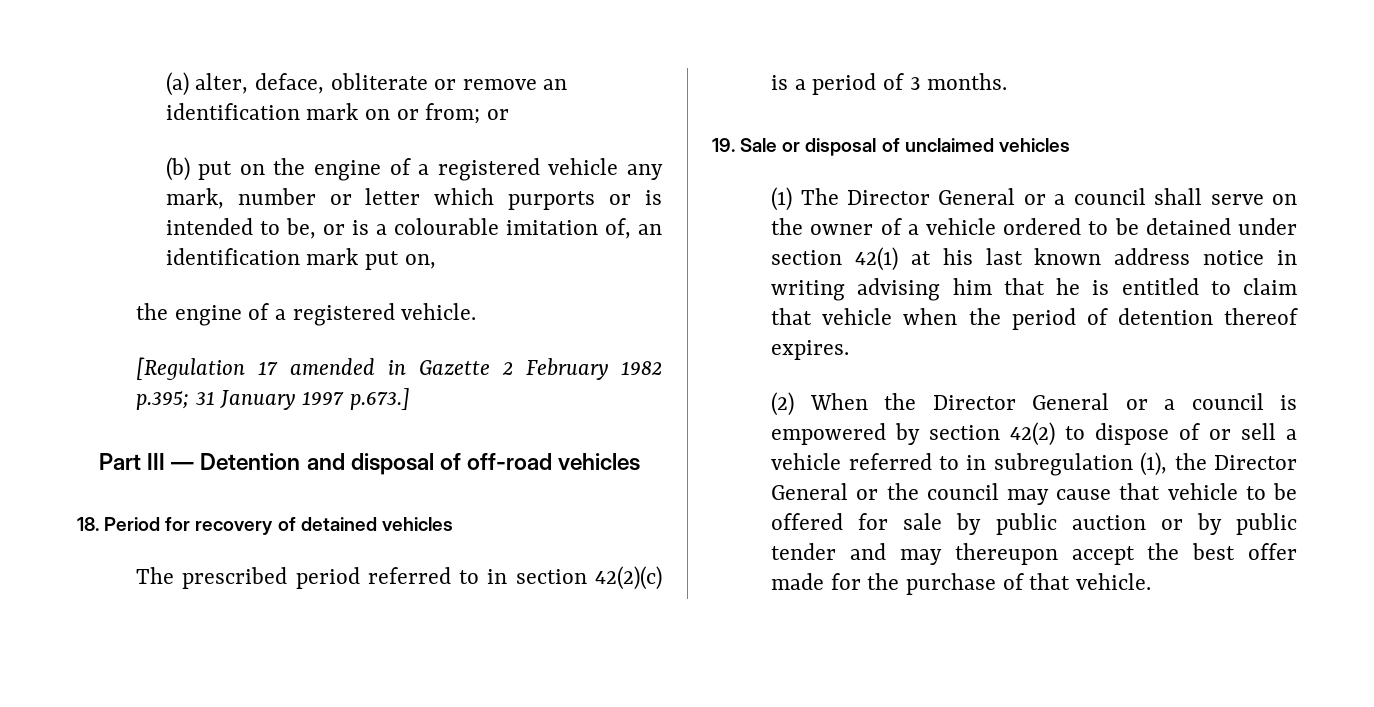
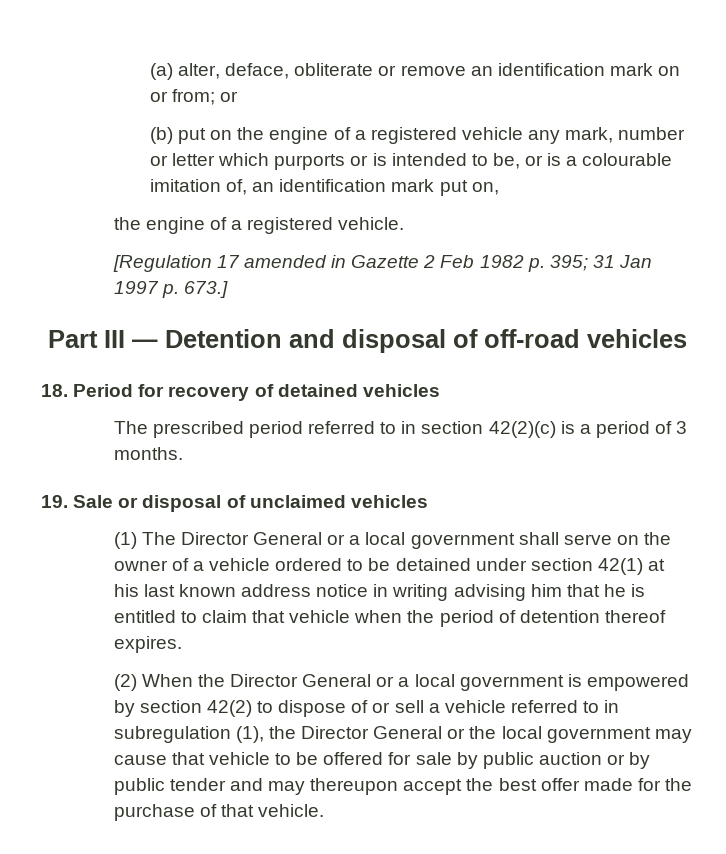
- [Regulation 17 amended in Gazette 2 February 1982 p.395; 31 January 1997 p.673.]
+ [Regulation 17 amended in Gazette 2 Feb 1982 p. 395; 31 Jan 1997 p. 673.]
- (1) The Director General or a council shall serve on the owner of a vehicle ordered to be detained under section 42(1) at his last known address notice in writing advising him that he is entitled to claim that vehicle when the period of detention thereof expires.
+ (1) The Director General or a local government shall serve on the owner of a vehicle ordered to be detained under section 42(1) at his last known address notice in writing advising him that he is entitled to claim that vehicle when the period of detention thereof expires.
- (2) When the Director General or a council is empowered by section 42(2) to dispose of or sell a vehicle referred to in subregulation (1), the Director General or the council may cause that vehicle to be offered for sale by public auction or by public tender and may thereupon accept the best offer made for the purchase of that vehicle.
+ (2) When the Director General or a local government is empowered by section 42(2) to dispose of or sell a vehicle referred to in subregulation (1), the Director General or the local government may cause that vehicle to be offered for sale by public auction or by public tender and may thereupon accept the best offer made for the purchase of that vehicle.

